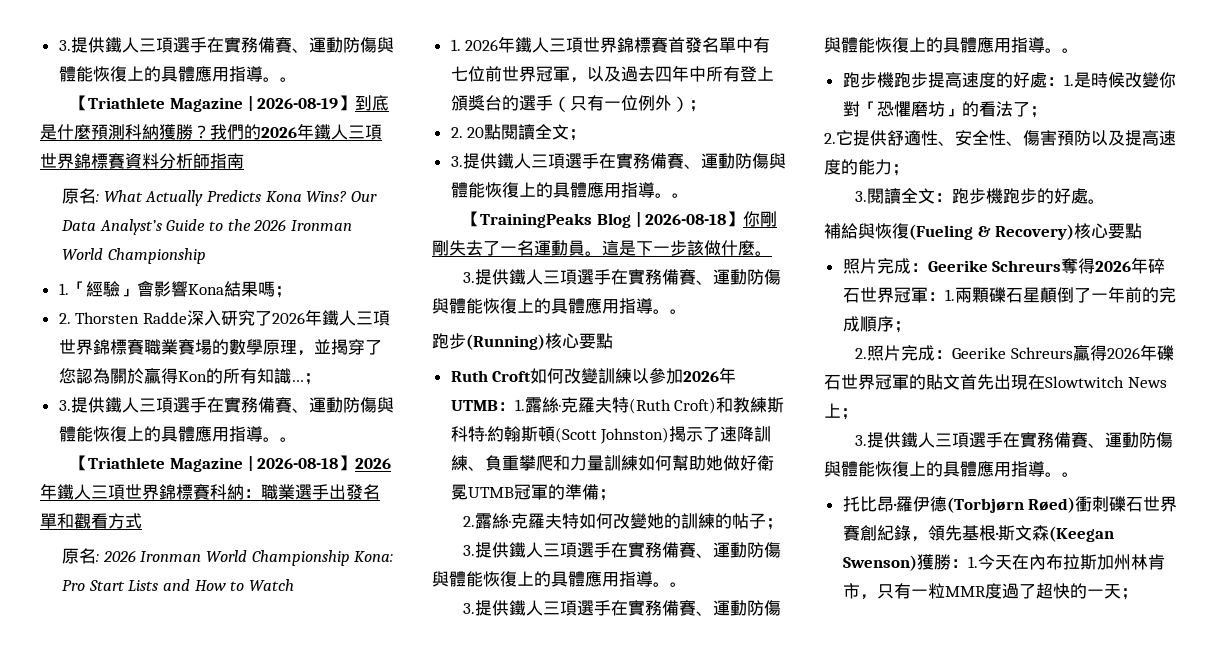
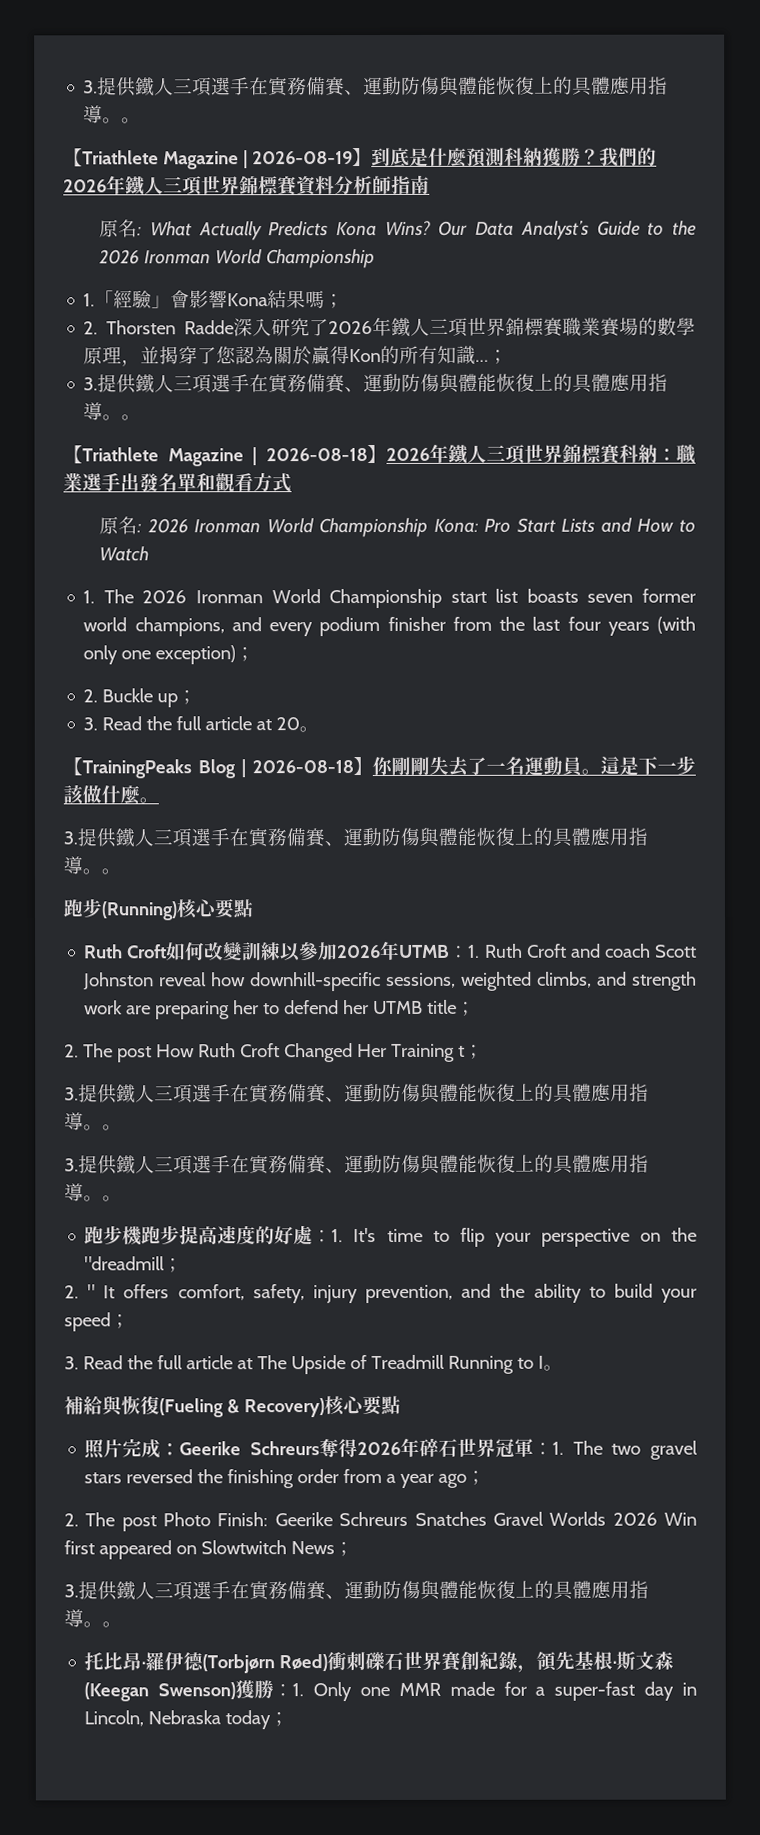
- 1. 2026年鐵人三項世界錦標賽首發名單中有七位前世界冠軍，以及過去四年中所有登上頒獎台的選手（只有一位例外）；
- 2. 20點閱讀全文；
- 3.提供鐵人三項選手在實務備賽、運動防傷與體能恢復上的具體應用指導。。
+ 1. The 2026 Ironman World Championship start list boasts seven former world champions, and every podium finisher from the last four years (with only one exception)；
+ 2. Buckle up；
+ 3. Read the full article at 20。
- Ruth Croft如何改變訓練以參加2026年UTMB：1.露絲·克羅夫特(Ruth Croft)和教練斯科特·約翰斯頓(Scott Johnston)揭示了速降訓練、負重攀爬和力量訓練如何幫助她做好衛冕UTMB冠軍的準備；
- 2.露絲·克羅夫特如何改變她的訓練的帖子；
+ Ruth Croft如何改變訓練以參加2026年UTMB：1. Ruth Croft and coach Scott Johnston reveal how downhill-specific sessions, weighted climbs, and strength work are preparing her to defend her UTMB title；
+ 2. The post How Ruth Croft Changed Her Training t；
- 跑步機跑步提高速度的好處：1.是時候改變你對「恐懼磨坊」的看法了；
- 2.它提供舒適性、安全性、傷害預防以及提高速度的能力；
- 3.閱讀全文：跑步機跑步的好處。
+ 跑步機跑步提高速度的好處：1. It's time to flip your perspective on the "dreadmill；
+ 2. " It offers comfort, safety, injury prevention, and the ability to build your speed；
+ 3. Read the full article at The Upside of Treadmill Running to I。
- 照片完成：Geerike Schreurs奪得2026年碎石世界冠軍：1.兩顆礫石星顛倒了一年前的完成順序；
- 2.照片完成：Geerike Schreurs贏得2026年礫石世界冠軍的貼文首先出現在Slowtwitch News上；
+ 照片完成：Geerike Schreurs奪得2026年碎石世界冠軍：1. The two gravel stars reversed the finishing order from a year ago；
+ 2. The post Photo Finish: Geerike Schreurs Snatches Gravel Worlds 2026 Win first appeared on Slowtwitch News；
- 托比昂·羅伊德(Torbjørn Røed)衝刺礫石世界賽創紀錄，領先基根·斯文森(Keegan Swenson)獲勝：1.今天在內布拉斯加州林肯市，只有一粒MMR度過了超快的一天；
+ 托比昂·羅伊德(Torbjørn Røed)衝刺礫石世界賽創紀錄，領先基根·斯文森(Keegan Swenson)獲勝：1. Only one MMR made for a super-fast day in Lincoln, Nebraska today；

